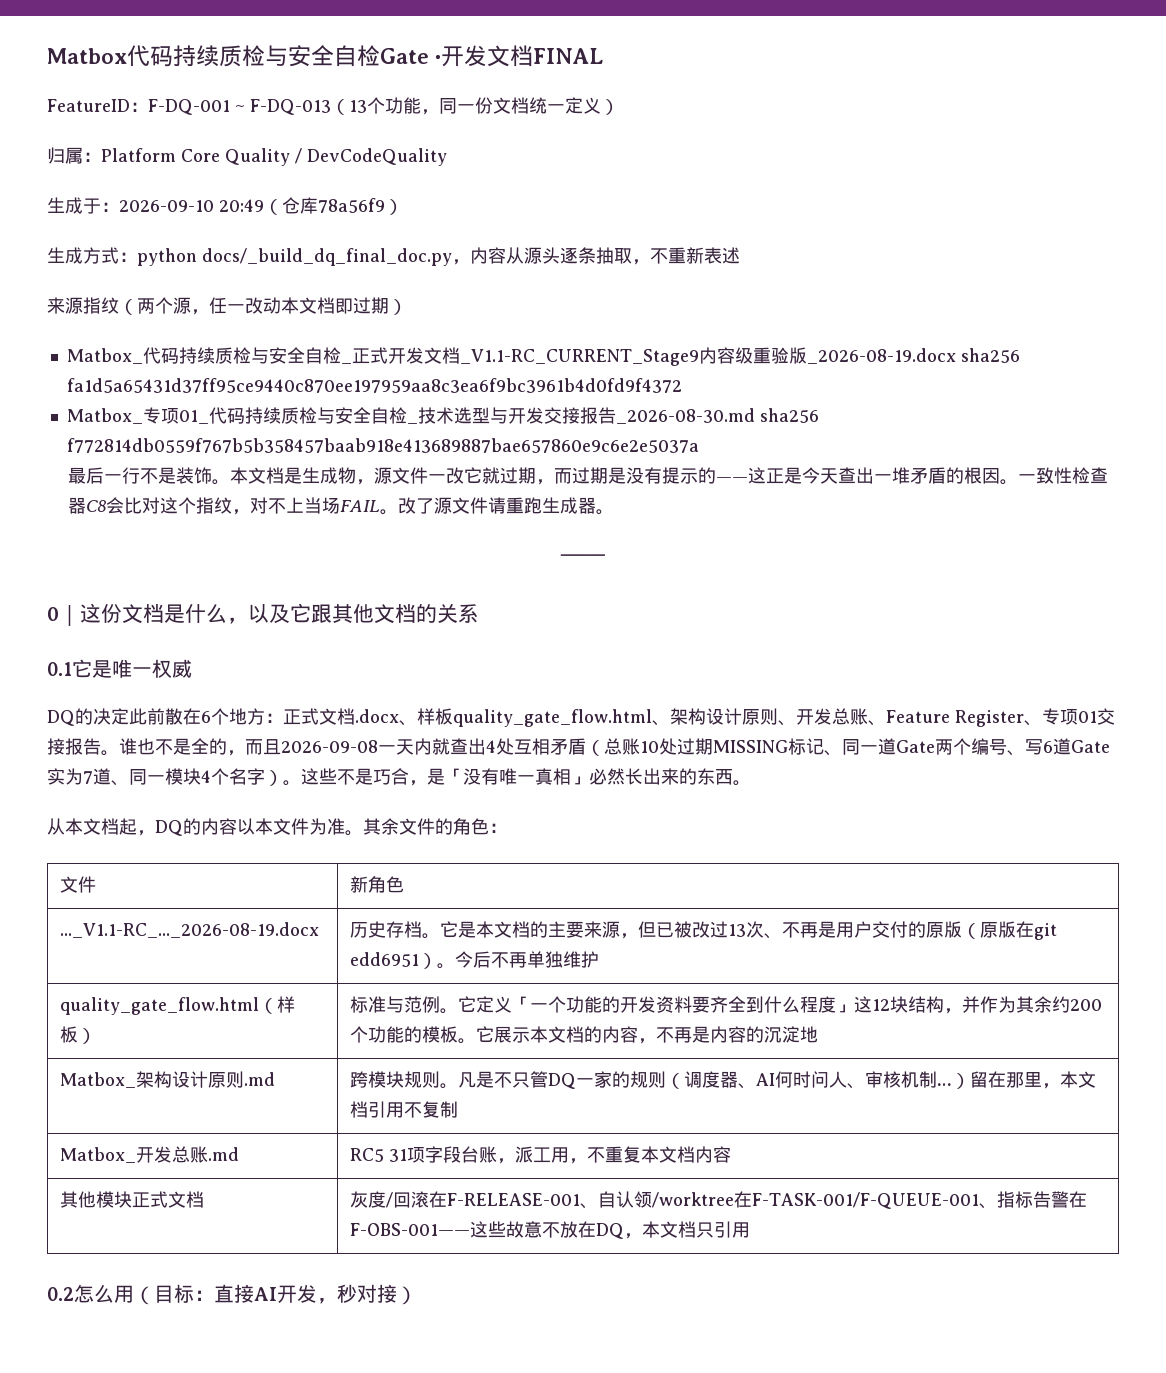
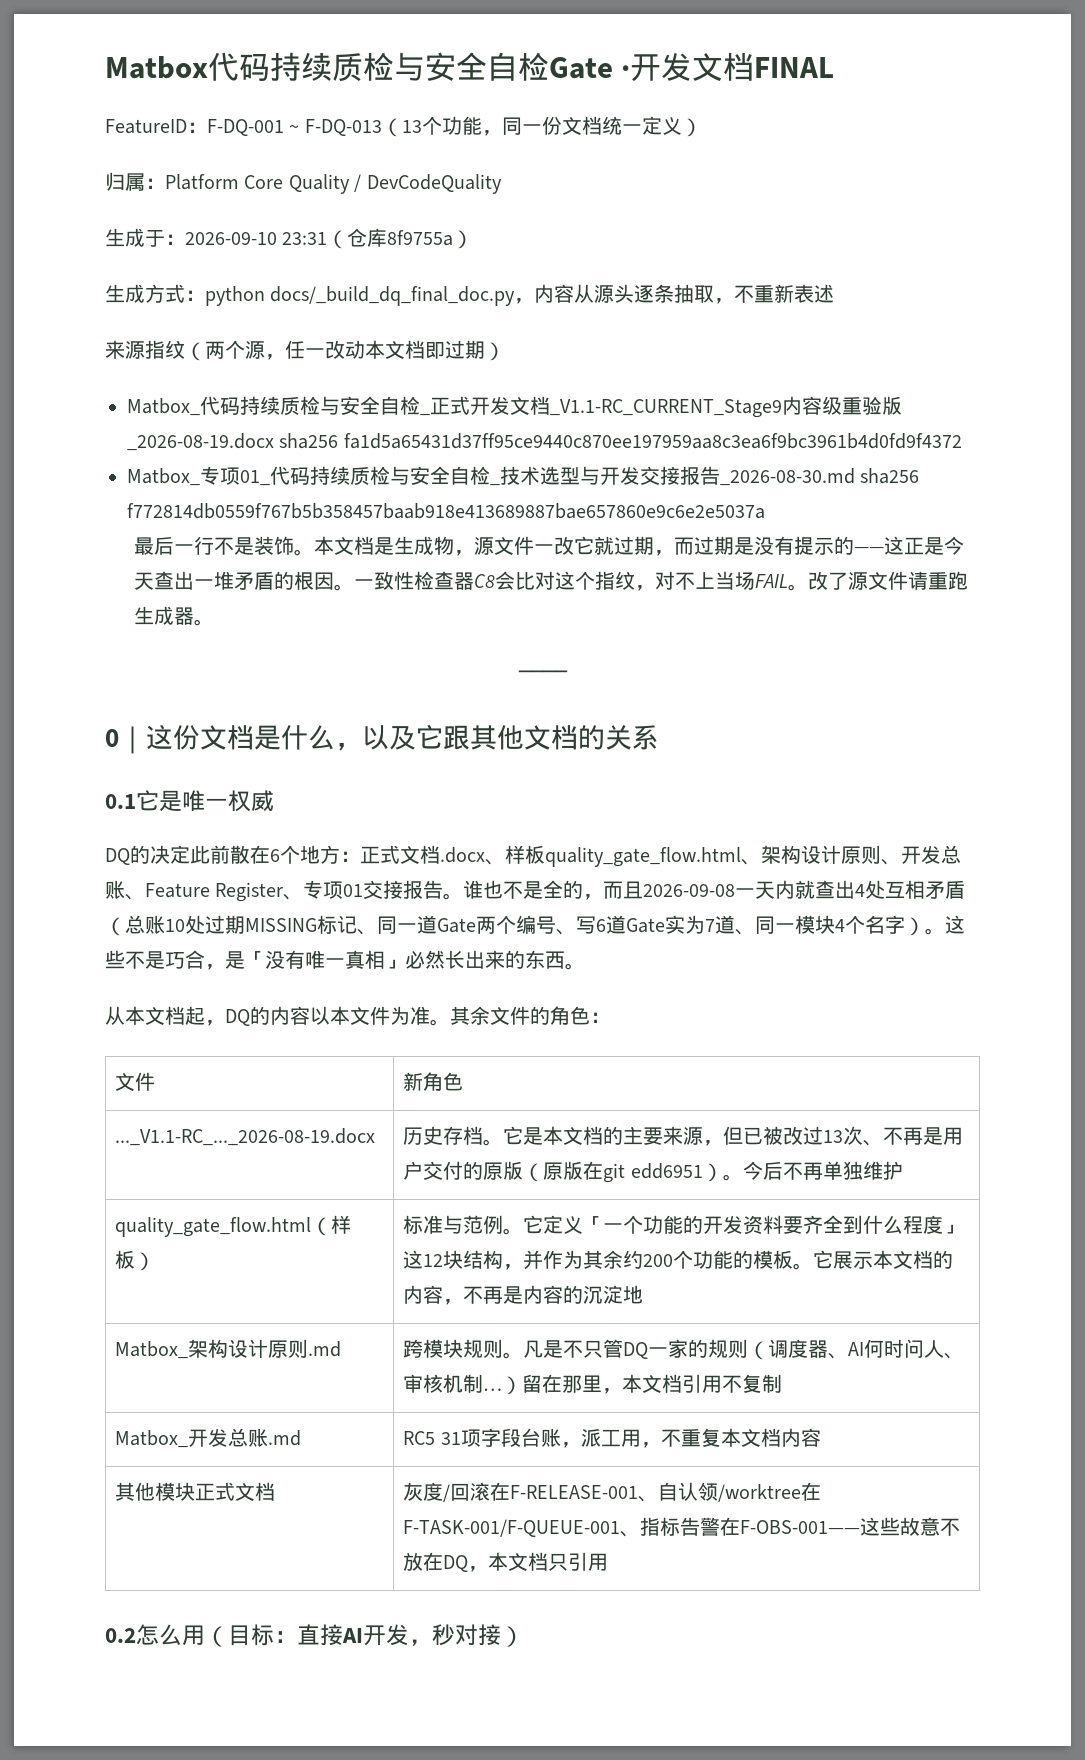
- 生成于：2026-09-10 20:49（仓库78a56f9）
+ 生成于：2026-09-10 23:31（仓库8f9755a）

